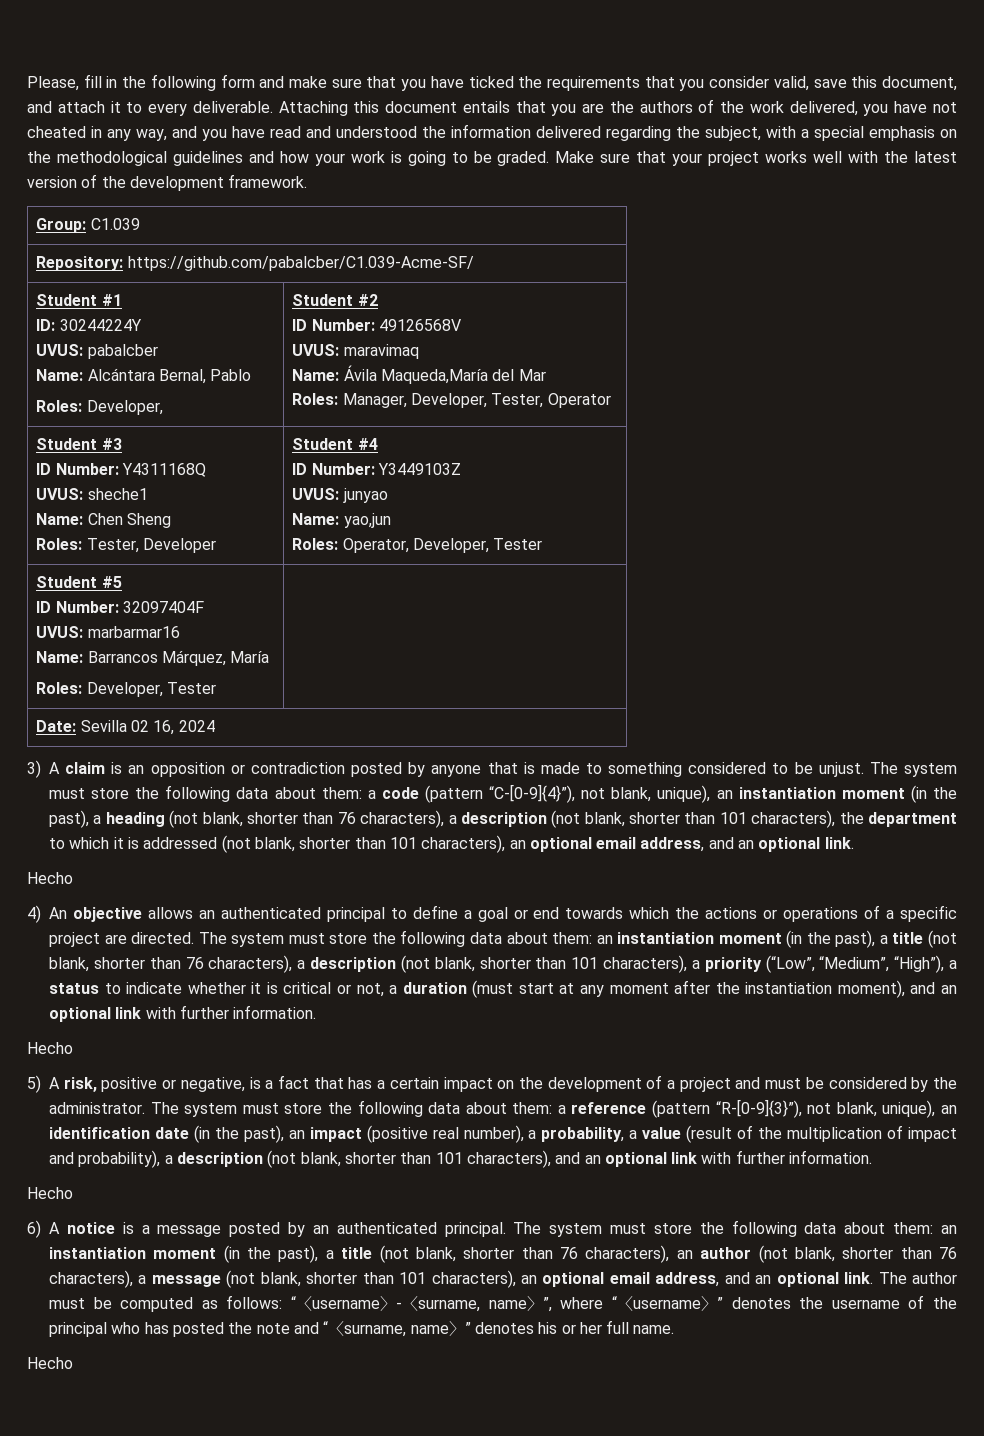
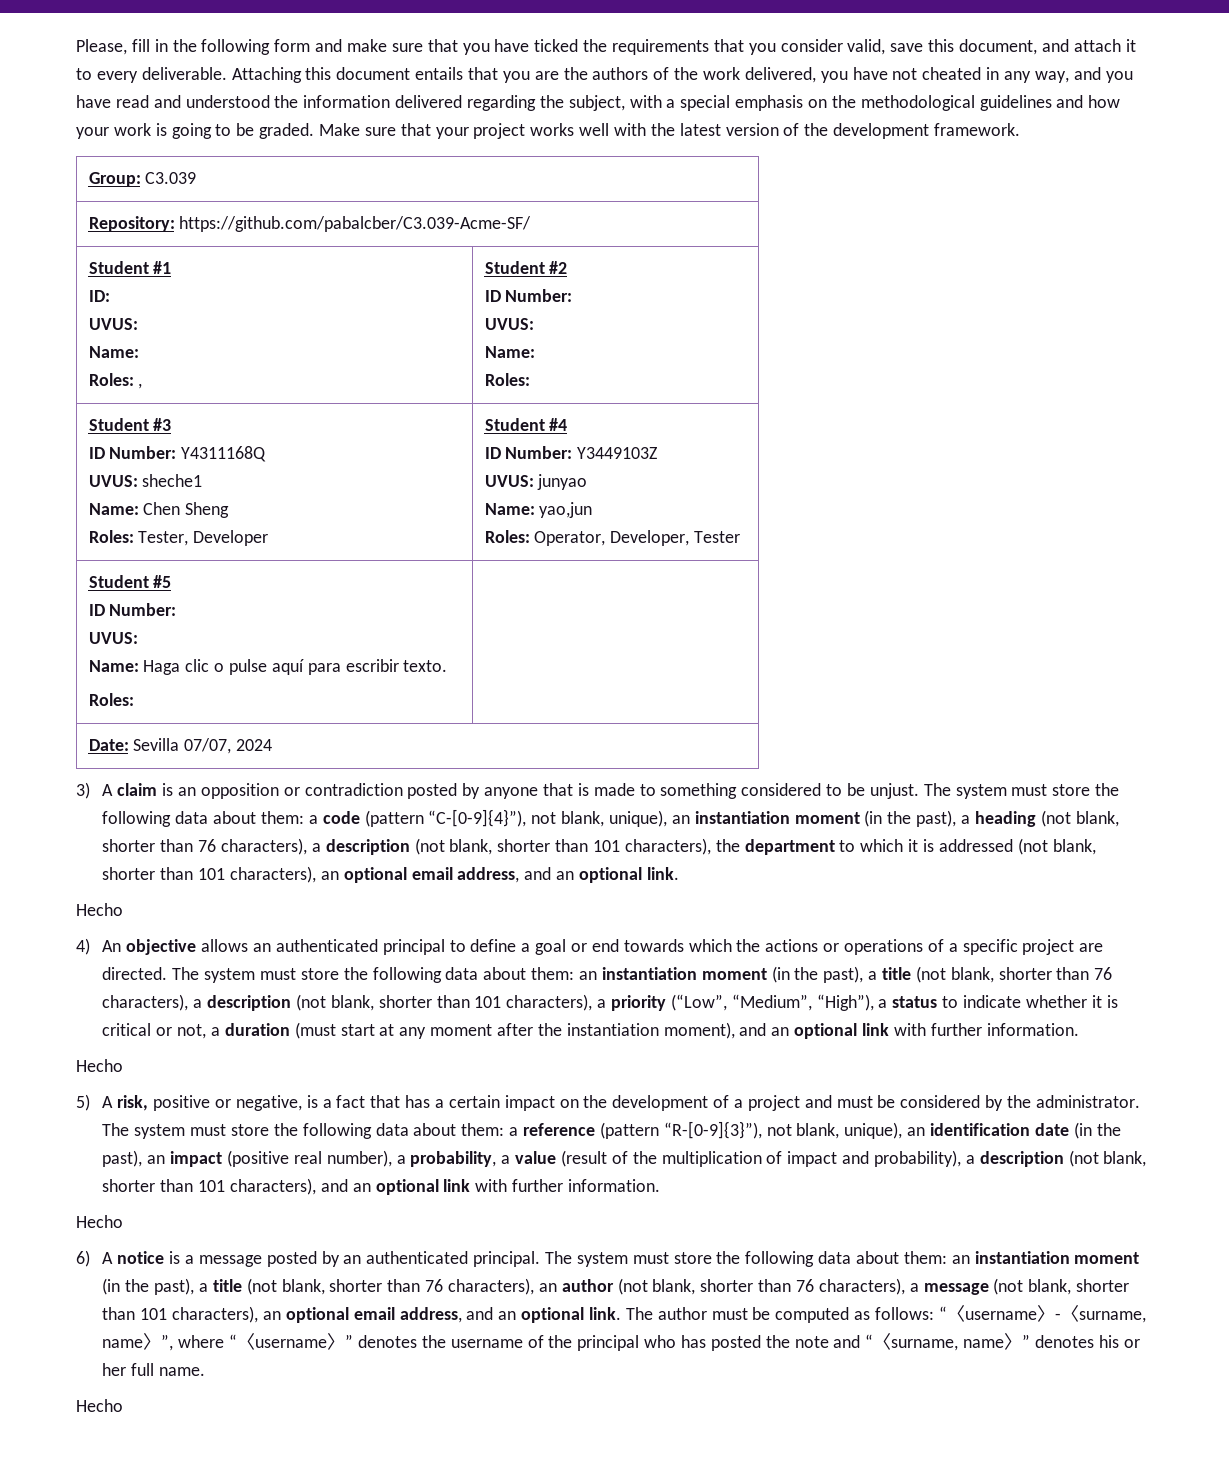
- Group: C1.039
+ Group: C3.039
- Repository: https://github.com/pabalcber/C1.039-Acme-SF/
+ Repository: https://github.com/pabalcber/C3.039-Acme-SF/
  Student #1
- ID: 30244224Y
- UVUS: pabalcber
- Name: Alcántara Bernal, Pablo
- Roles: Developer, | Student #2
- ID Number: 49126568V
- UVUS: maravimaq
- Name: Ávila Maqueda,María del Mar
- Roles: Manager, Developer, Tester, Operator
+ ID:
+ UVUS:
+ Name:
+ Roles: , | Student #2
+ ID Number:
+ UVUS:
+ Name:
+ Roles:
  Student #5
- ID Number: 32097404F
- UVUS: marbarmar16
- Name: Barrancos Márquez, María
- Roles: Developer, Tester |
+ ID Number:
+ UVUS:
+ Name: Haga clic o pulse aquí para escribir texto.
+ Roles: |
- Date: Sevilla 02 16, 2024
+ Date: Sevilla 07/07, 2024

